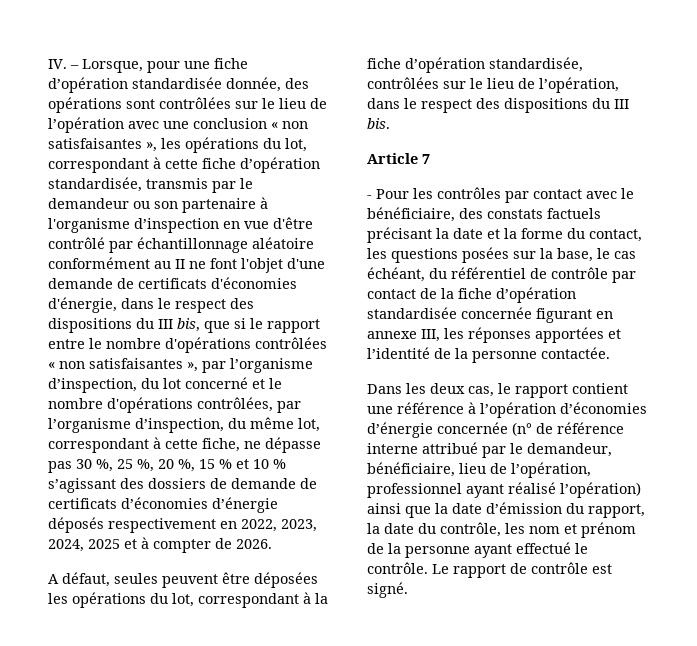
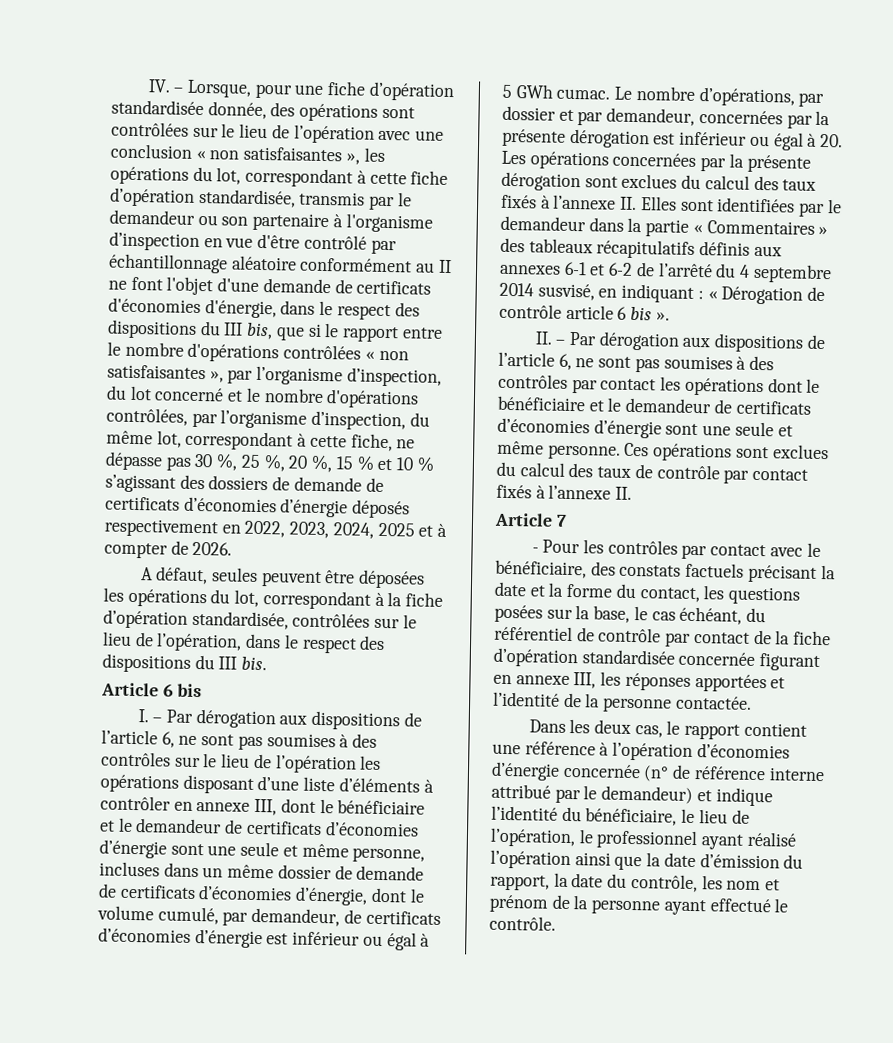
+ Article 6 bis
+ I. – Par dérogation aux dispositions de l’article 6, ne sont pas soumises à des contrôles sur le lieu de l’opération les opérations disposant d’une liste d’éléments à contrôler en annexe III, dont le bénéficiaire et le demandeur de certificats d’économies d’énergie sont une seule et même personne, incluses dans un même dossier de demande de certificats d’économies d’énergie, dont le volume cumulé, par demandeur, de certificats d’économies d’énergie est inférieur ou égal à 5 GWh cumac. Le nombre d’opérations, par dossier et par demandeur, concernées par la présente dérogation est inférieur ou égal à 20. Les opérations concernées par la présente dérogation sont exclues du calcul des taux fixés à l’annexe II. Elles sont identifiées par le demandeur dans la partie « Commentaires » des tableaux récapitulatifs définis aux annexes 6-1 et 6-2 de l’arrêté du 4 septembre 2014 susvisé, en indiquant : « Dérogation de contrôle article 6 bis ».
+ II. – Par dérogation aux dispositions de l’article 6, ne sont pas soumises à des contrôles par contact les opérations dont le bénéficiaire et le demandeur de certificats d’économies d’énergie sont une seule et même personne. Ces opérations sont exclues du calcul des taux de contrôle par contact fixés à l’annexe II.
- Dans les deux cas, le rapport contient une référence à l’opération d’économies d’énergie concernée (n° de référence interne attribué par le demandeur, bénéficiaire, lieu de l’opération, professionnel ayant réalisé l’opération) ainsi que la date d’émission du rapport, la date du contrôle, les nom et prénom de la personne ayant effectué le contrôle. Le rapport de contrôle est signé.
+ Dans les deux cas, le rapport contient une référence à l’opération d’économies d’énergie concernée (n° de référence interne attribué par le demandeur) et indique l’identité du bénéficiaire, le lieu de l’opération, le professionnel ayant réalisé l’opération ainsi que la date d’émission du rapport, la date du contrôle, les nom et prénom de la personne ayant effectué le contrôle.

